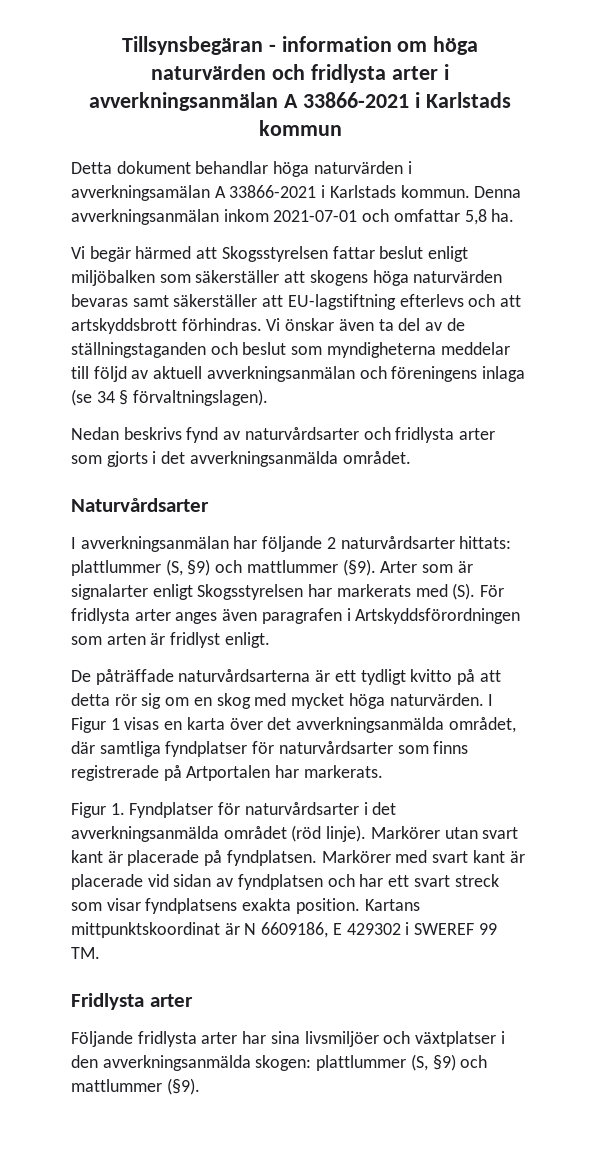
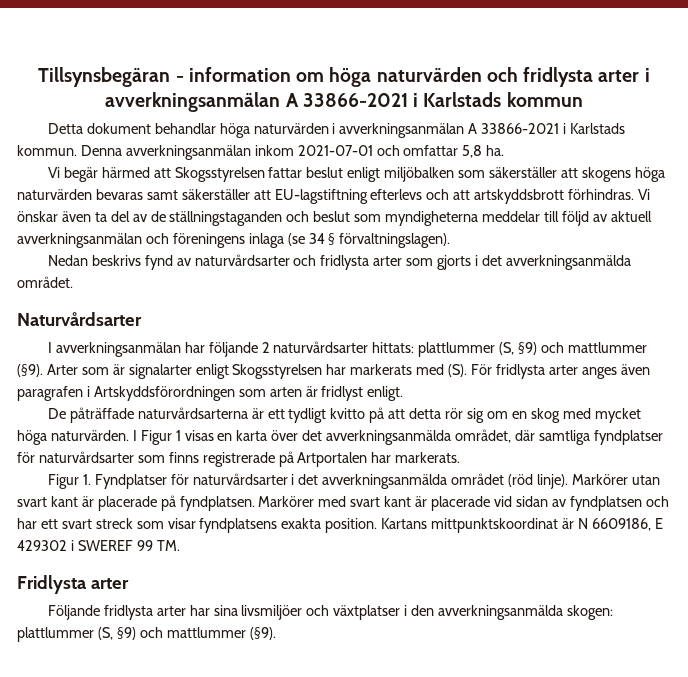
- Detta dokument behandlar höga naturvärden i avverkningsamälan A 33866-2021 i Karlstads kommun.
+ Detta dokument behandlar höga naturvärden i avverkningsanmälan A 33866-2021 i Karlstads kommun.

